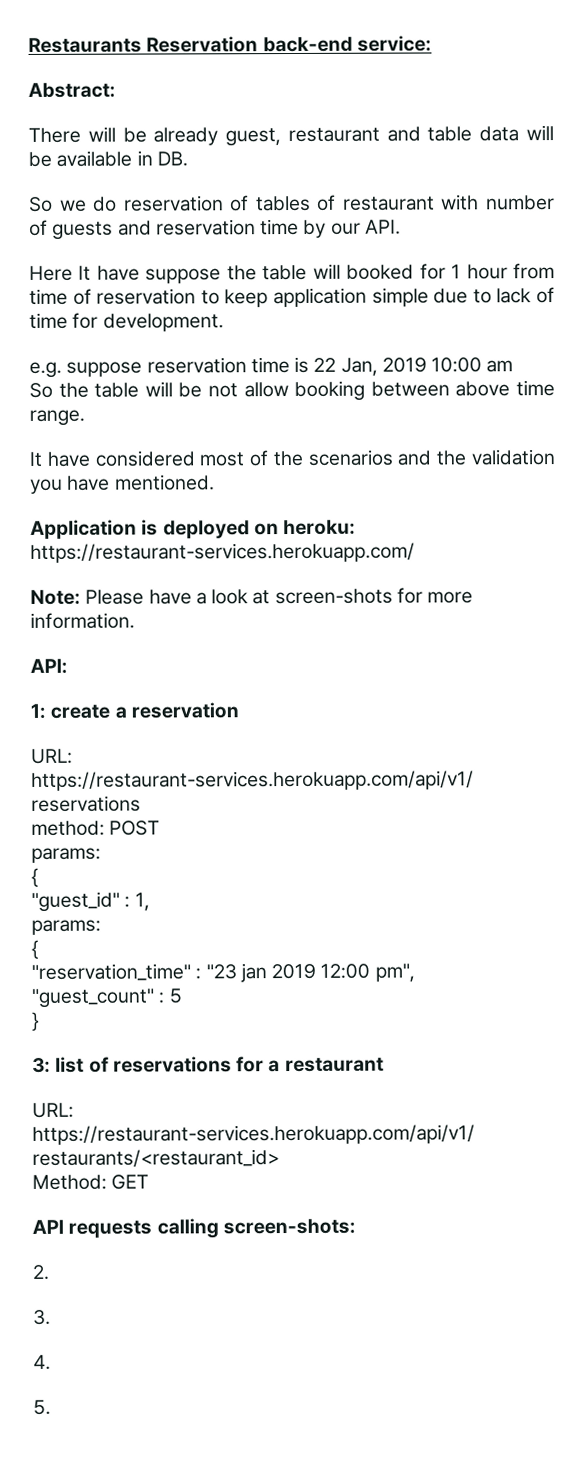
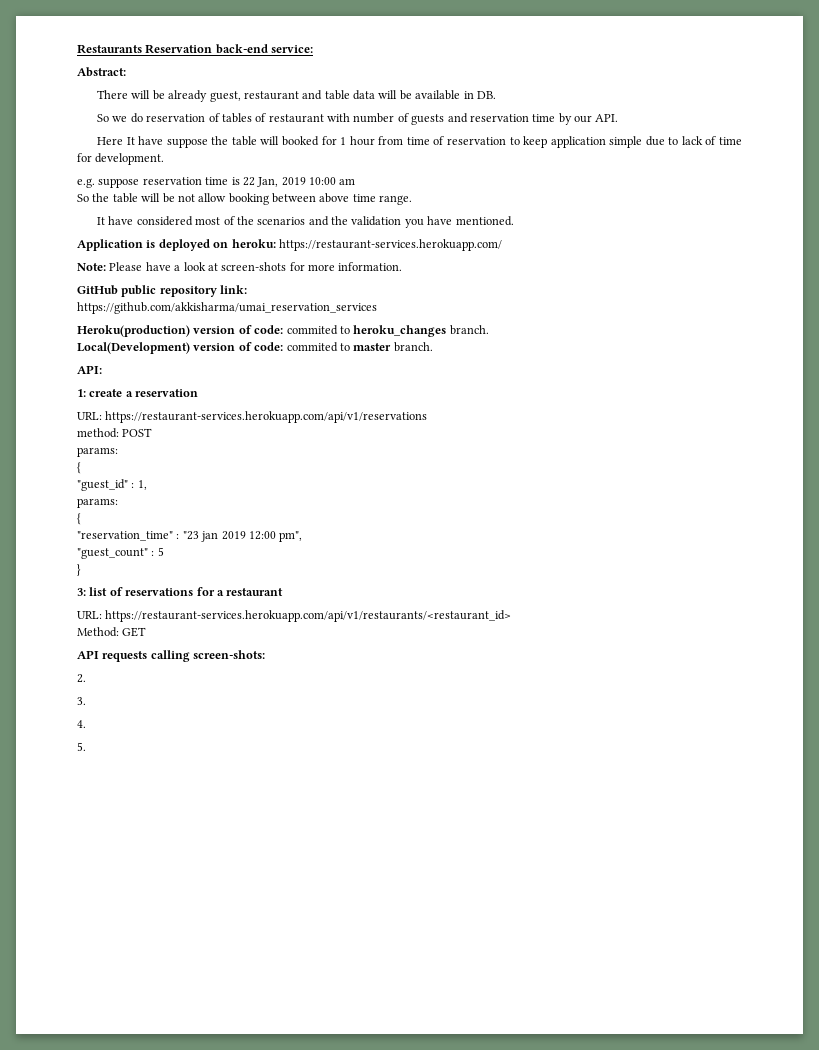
+ GitHub public repository link:
+ https://github.com/akkisharma/umai_reservation_services
+ Heroku(production) version of code: commited to heroku_changes branch.
+ Local(Development) version of code: commited to master branch.

